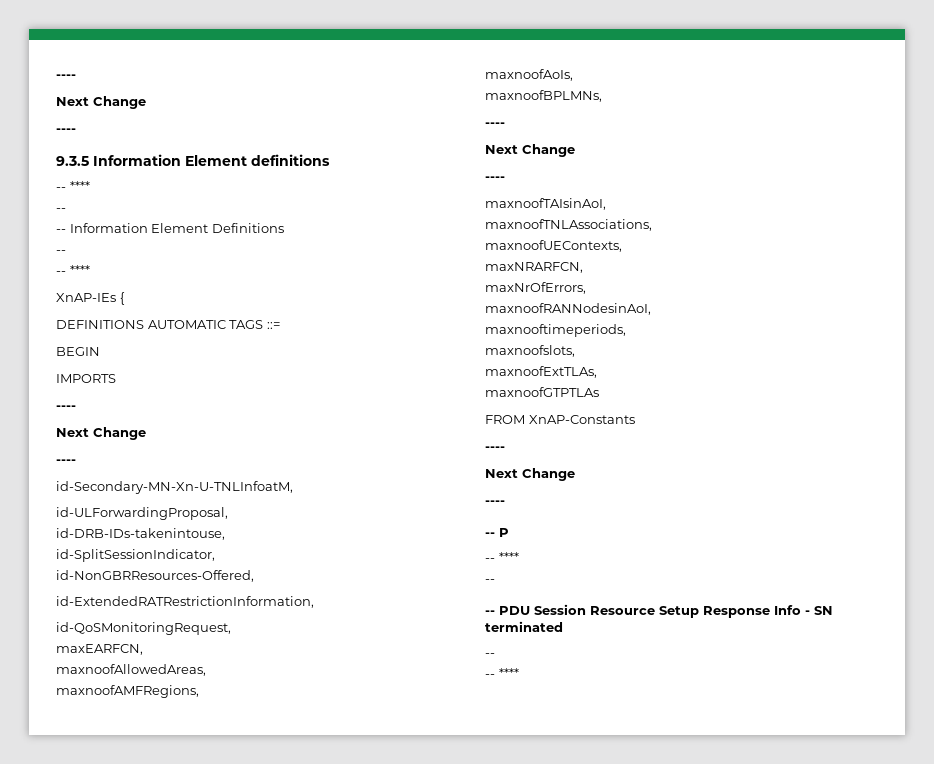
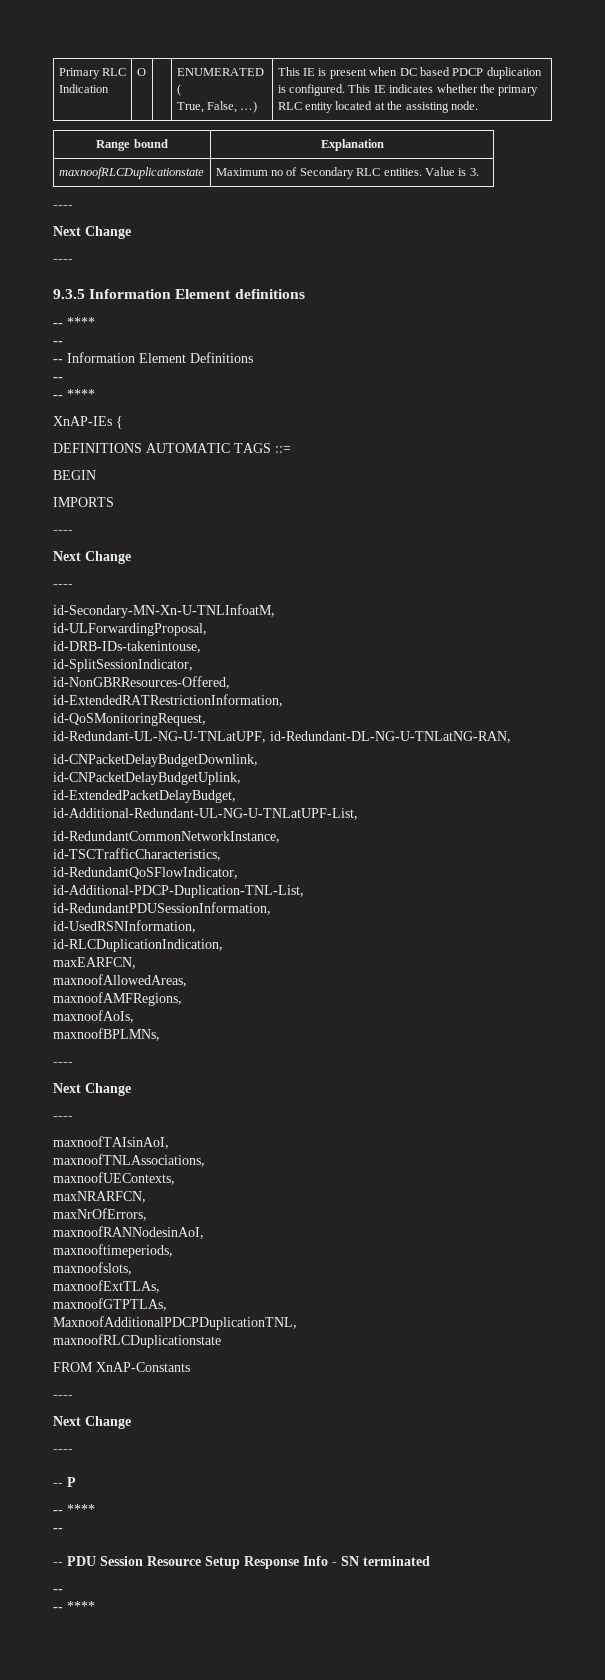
+ Primary RLC Indication | O | | ENUMERATED (
+ True, False, …) | This IE is present when DC based PDCP duplication is configured. This IE indicates whether the primary RLC entity located at the assisting node.
+ Range bound | Explanation
+ maxnoofRLCDuplicationstate | Maximum no of Secondary RLC entities. Value is 3.
+ id-Redundant-UL-NG-U-TNLatUPF, id-Redundant-DL-NG-U-TNLatNG-RAN,
+ id-CNPacketDelayBudgetDownlink,
+ id-CNPacketDelayBudgetUplink,
+ id-ExtendedPacketDelayBudget,
+ id-Additional-Redundant-UL-NG-U-TNLatUPF-List,
+ id-RedundantCommonNetworkInstance,
+ id-TSCTrafficCharacteristics,
+ id-RedundantQoSFlowIndicator,
+ id-Additional-PDCP-Duplication-TNL-List,
+ id-RedundantPDUSessionInformation,
+ id-UsedRSNInformation,
+ id-RLCDuplicationIndication,
- maxnoofGTPTLAs
+ maxnoofGTPTLAs,
+ MaxnoofAdditionalPDCPDuplicationTNL,
+ maxnoofRLCDuplicationstate

